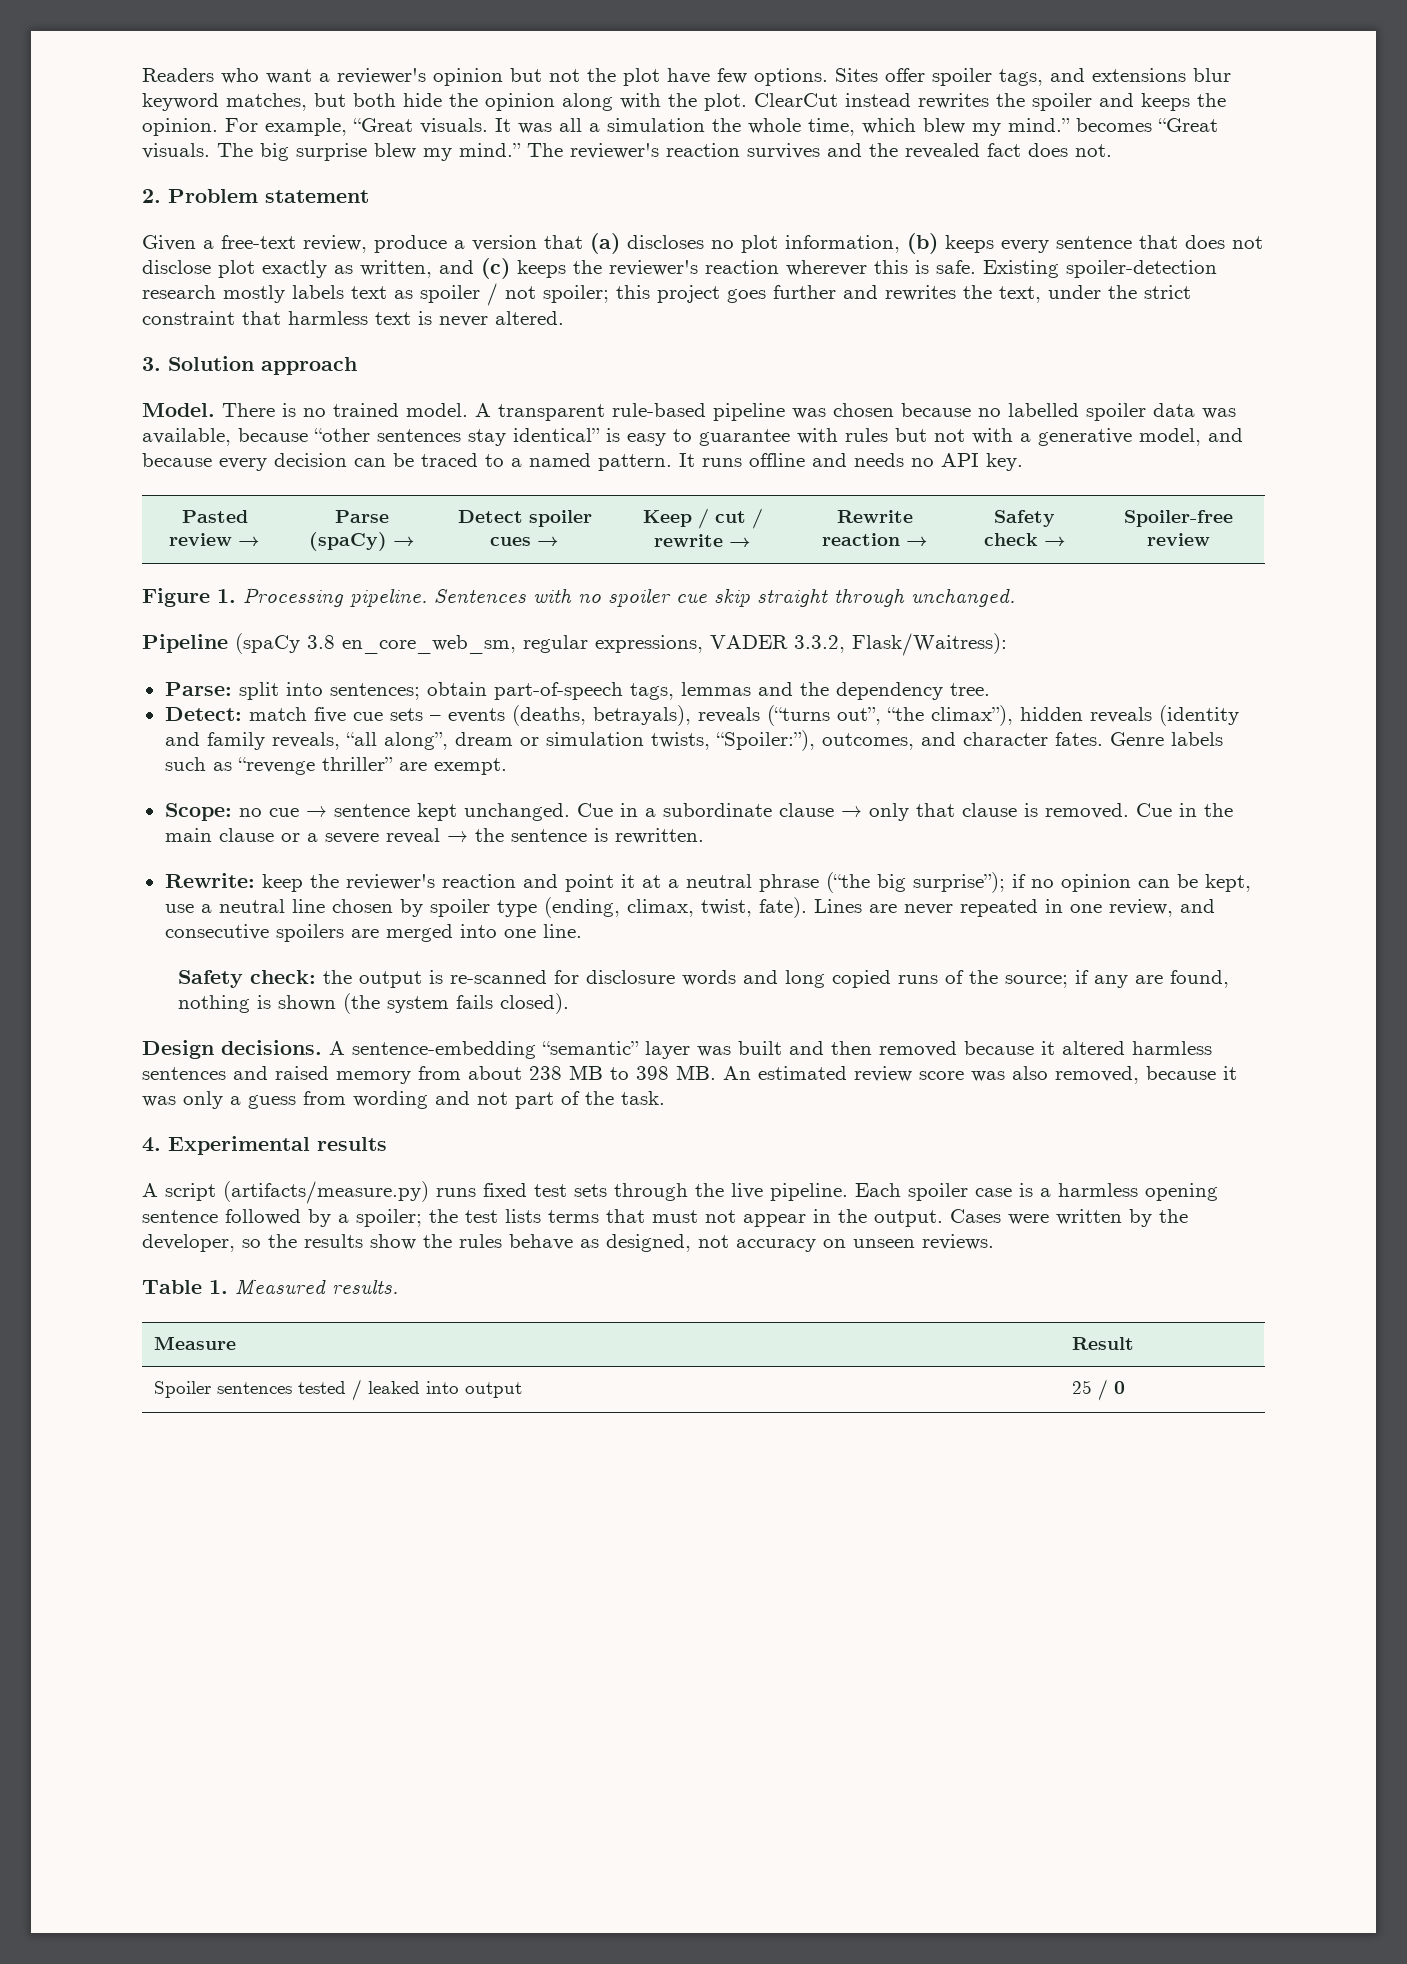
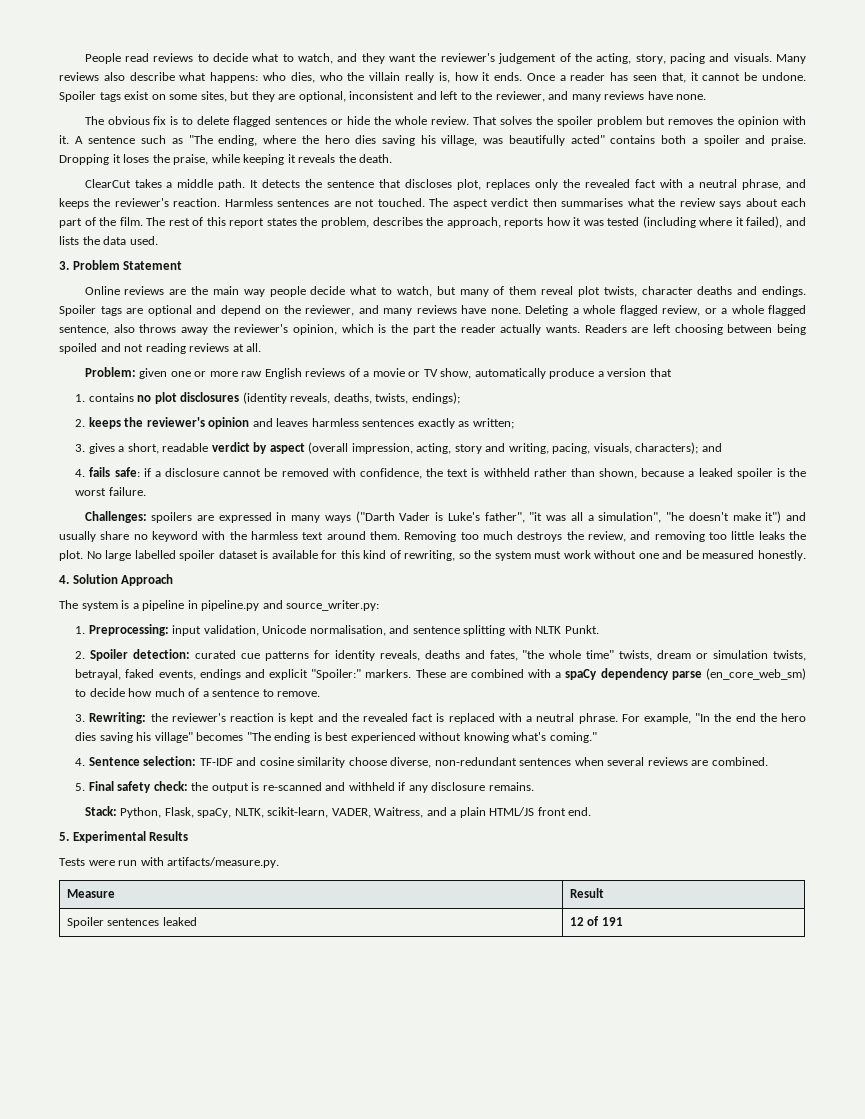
- Readers who want a reviewer's opinion but not the plot have few options. Sites offer spoiler tags, and extensions blur keyword matches, but both hide the opinion along with the plot. ClearCut instead rewrites the spoiler and keeps the opinion. For example, “Great visuals. It was all a simulation the whole time, which blew my mind.” becomes “Great visuals. The big surprise blew my mind.” The reviewer's reaction survives and the revealed fact does not.
- 2. Problem statement
- Given a free-text review, produce a version that (a) discloses no plot information, (b) keeps every sentence that does not disclose plot exactly as written, and (c) keeps the reviewer's reaction wherever this is safe. Existing spoiler-detection research mostly labels text as spoiler / not spoiler; this project goes further and rewrites the text, under the strict constraint that harmless text is never altered.
- 3. Solution approach
- Model. There is no trained model. A transparent rule-based pipeline was chosen because no labelled spoiler data was available, because “other sentences stay identical” is easy to guarantee with rules but not with a generative model, and because every decision can be traced to a named pattern. It runs offline and needs no API key.
- Pasted review → | Parse (spaCy) → | Detect spoiler cues → | Keep / cut / rewrite → | Rewrite reaction → | Safety check → | Spoiler-free review
- Figure 1. Processing pipeline. Sentences with no spoiler cue skip straight through unchanged.
- Pipeline (spaCy 3.8 en_core_web_sm, regular expressions, VADER 3.3.2, Flask/Waitress):
- Parse: split into sentences; obtain part-of-speech tags, lemmas and the dependency tree.
- Detect: match five cue sets – events (deaths, betrayals), reveals (“turns out”, “the climax”), hidden reveals (identity and family reveals, “all along”, dream or simulation twists, “Spoiler:”), outcomes, and character fates. Genre labels such as “revenge thriller” are exempt.
- Scope: no cue → sentence kept unchanged. Cue in a subordinate clause → only that clause is removed. Cue in the main clause or a severe reveal → the sentence is rewritten.
- Rewrite: keep the reviewer's reaction and point it at a neutral phrase (“the big surprise”); if no opinion can be kept, use a neutral line chosen by spoiler type (ending, climax, twist, fate). Lines are never repeated in one review, and consecutive spoilers are merged into one line.
- Safety check: the output is re-scanned for disclosure words and long copied runs of the source; if any are found, nothing is shown (the system fails closed).
- Design decisions. A sentence-embedding “semantic” layer was built and then removed because it altered harmless sentences and raised memory from about 238 MB to 398 MB. An estimated review score was also removed, because it was only a guess from wording and not part of the task.
- 4. Experimental results
- A script (artifacts/measure.py) runs fixed test sets through the live pipeline. Each spoiler case is a harmless opening sentence followed by a spoiler; the test lists terms that must not appear in the output. Cases were written by the developer, so the results show the rules behave as designed, not accuracy on unseen reviews.
- Table 1. Measured results.
+ People read reviews to decide what to watch, and they want the reviewer's judgement of the acting, story, pacing and visuals. Many reviews also describe what happens: who dies, who the villain really is, how it ends. Once a reader has seen that, it cannot be undone. Spoiler tags exist on some sites, but they are optional, inconsistent and left to the reviewer, and many reviews have none.
+ The obvious fix is to delete flagged sentences or hide the whole review. That solves the spoiler problem but removes the opinion with it. A sentence such as "The ending, where the hero dies saving his village, was beautifully acted" contains both a spoiler and praise. Dropping it loses the praise, while keeping it reveals the death.
+ ClearCut takes a middle path. It detects the sentence that discloses plot, replaces only the revealed fact with a neutral phrase, and keeps the reviewer's reaction. Harmless sentences are not touched. The aspect verdict then summarises what the review says about each part of the film. The rest of this report states the problem, describes the approach, reports how it was tested (including where it failed), and lists the data used.
+ 3. Problem Statement
+ Online reviews are the main way people decide what to watch, but many of them reveal plot twists, character deaths and endings. Spoiler tags are optional and depend on the reviewer, and many reviews have none. Deleting a whole flagged review, or a whole flagged sentence, also throws away the reviewer's opinion, which is the part the reader actually wants. Readers are left choosing between being spoiled and not reading reviews at all.
+ Problem: given one or more raw English reviews of a movie or TV show, automatically produce a version that
+ 1. contains no plot disclosures (identity reveals, deaths, twists, endings);
+ 2. keeps the reviewer's opinion and leaves harmless sentences exactly as written;
+ 3. gives a short, readable verdict by aspect (overall impression, acting, story and writing, pacing, visuals, characters); and
+ 4. fails safe: if a disclosure cannot be removed with confidence, the text is withheld rather than shown, because a leaked spoiler is the worst failure.
+ Challenges: spoilers are expressed in many ways ("Darth Vader is Luke's father", "it was all a simulation", "he doesn't make it") and usually share no keyword with the harmless text around them. Removing too much destroys the review, and removing too little leaks the plot. No large labelled spoiler dataset is available for this kind of rewriting, so the system must work without one and be measured honestly.
+ 4. Solution Approach
+ The system is a pipeline in pipeline.py and source_writer.py:
+ 1. Preprocessing: input validation, Unicode normalisation, and sentence splitting with NLTK Punkt.
+ 2. Spoiler detection: curated cue patterns for identity reveals, deaths and fates, "the whole time" twists, dream or simulation twists, betrayal, faked events, endings and explicit "Spoiler:" markers. These are combined with a spaCy dependency parse (en_core_web_sm) to decide how much of a sentence to remove.
+ 3. Rewriting: the reviewer's reaction is kept and the revealed fact is replaced with a neutral phrase. For example, "In the end the hero dies saving his village" becomes "The ending is best experienced without knowing what's coming."
+ 4. Sentence selection: TF-IDF and cosine similarity choose diverse, non-redundant sentences when several reviews are combined.
+ 5. Final safety check: the output is re-scanned and withheld if any disclosure remains.
+ Stack: Python, Flask, spaCy, NLTK, scikit-learn, VADER, Waitress, and a plain HTML/JS front end.
+ 5. Experimental Results
+ Tests were run with artifacts/measure.py.
- Spoiler sentences tested / leaked into output | 25 / 0
+ Spoiler sentences leaked | 12 of 191

